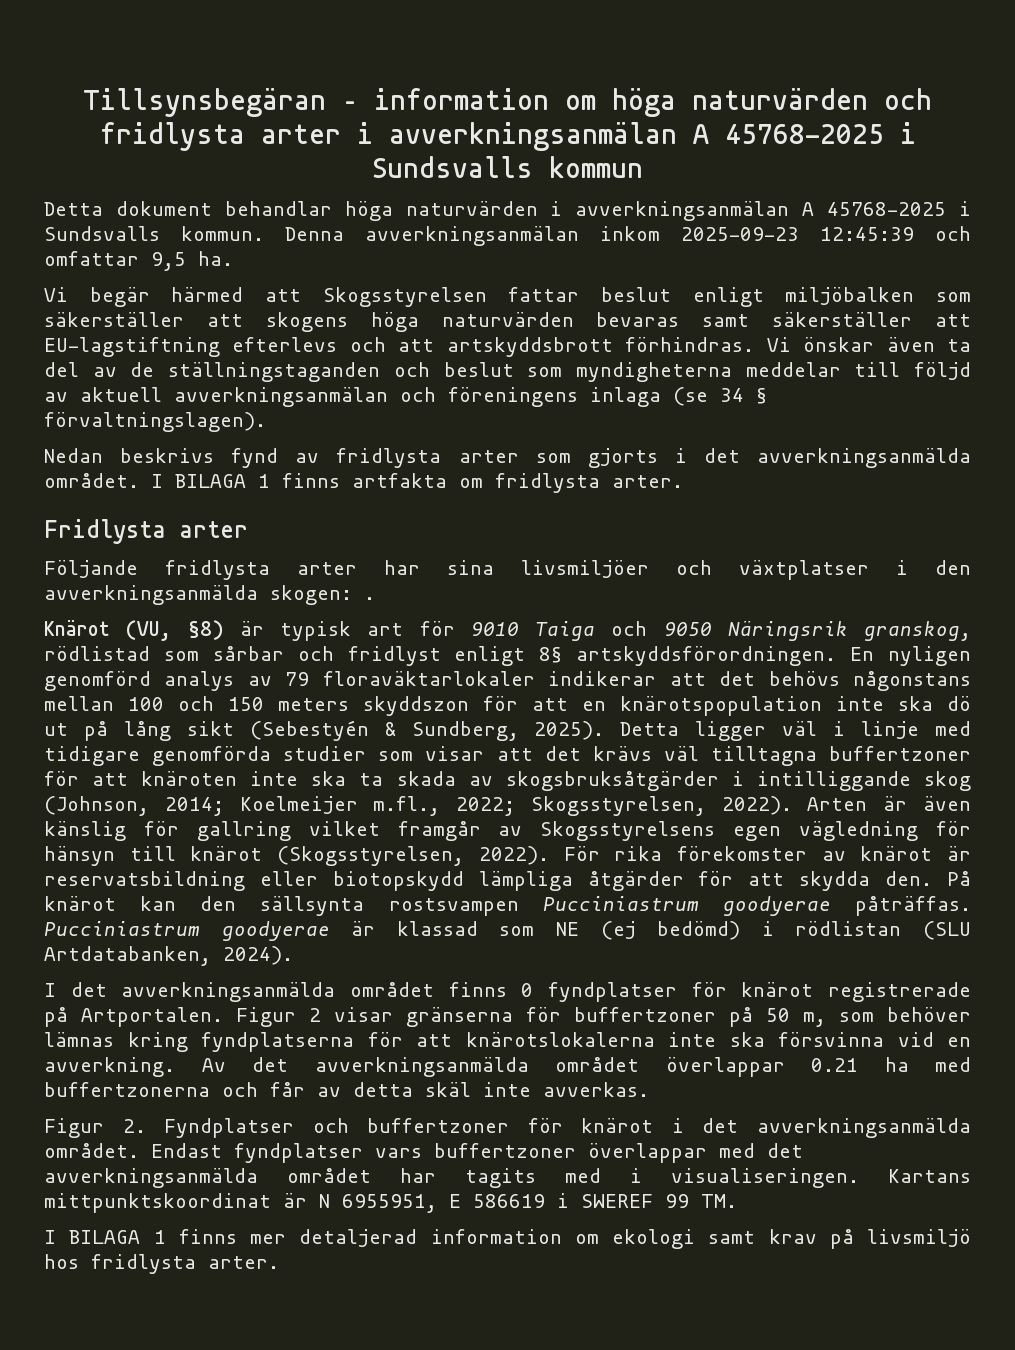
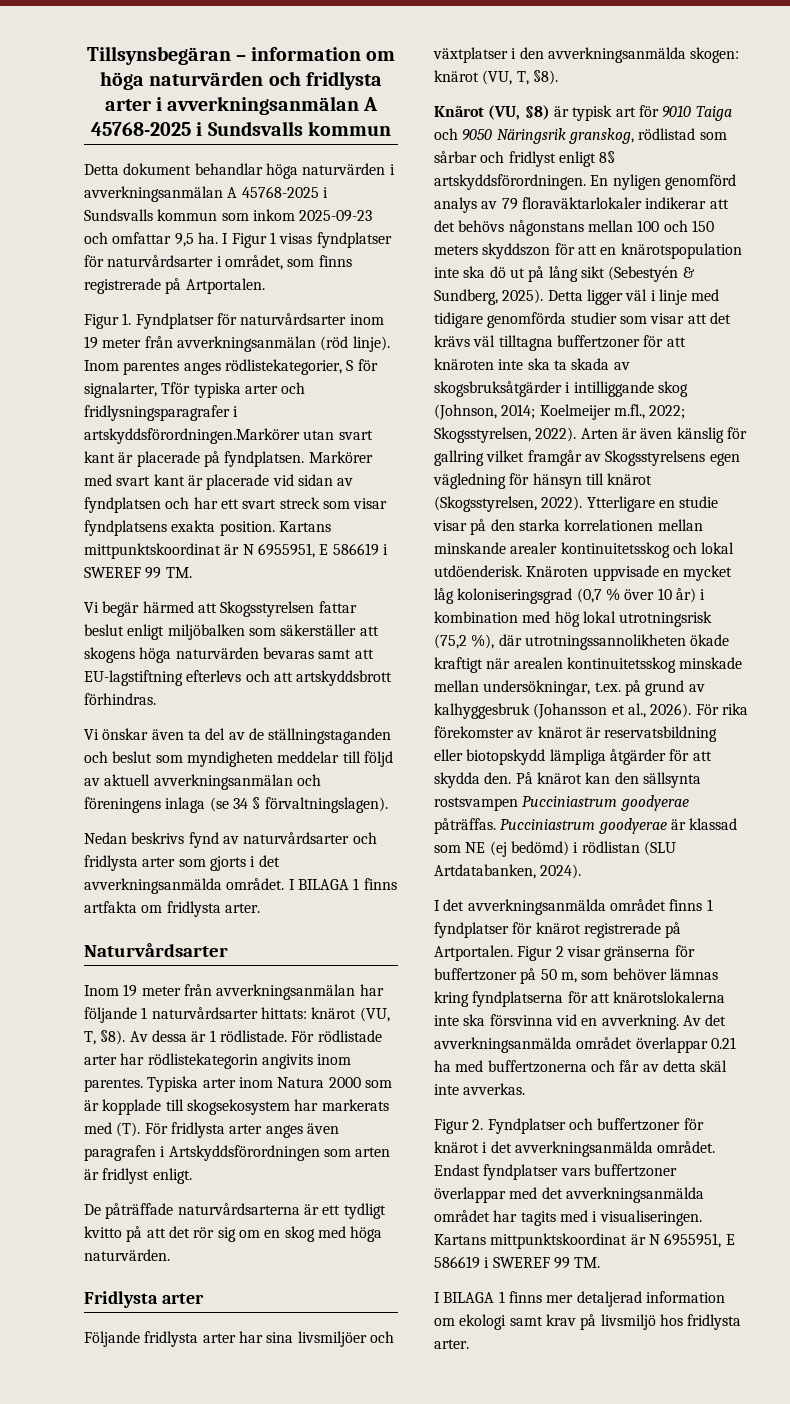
- Detta dokument behandlar höga naturvärden i avverkningsanmälan A 45768-2025 i Sundsvalls kommun. Denna avverkningsanmälan inkom 2025-09-23 12:45:39 och omfattar 9,5 ha.
+ Detta dokument behandlar höga naturvärden i avverkningsanmälan A 45768-2025 i Sundsvalls kommun som inkom 2025-09-23 och omfattar 9,5 ha. I Figur 1 visas fyndplatser för naturvårdsarter i området, som finns registrerade på Artportalen.
+ Figur 1. Fyndplatser för naturvårdsarter inom 19 meter från avverkningsanmälan (röd linje). Inom parentes anges rödlistekategorier, S för signalarter, Tför typiska arter och fridlysningsparagrafer i artskyddsförordningen.Markörer utan svart kant är placerade på fyndplatsen. Markörer med svart kant är placerade vid sidan av fyndplatsen och har ett svart streck som visar fyndplatsens exakta position. Kartans mittpunktskoordinat är N 6955951, E 586619 i SWEREF 99 TM.
- Vi begär härmed att Skogsstyrelsen fattar beslut enligt miljöbalken som säkerställer att skogens höga naturvärden bevaras samt säkerställer att EU-lagstiftning efterlevs och att artskyddsbrott förhindras. Vi önskar även ta del av de ställningstaganden och beslut som myndigheterna meddelar till följd av aktuell avverkningsanmälan och föreningens inlaga (se 34 § förvaltningslagen).
+ Vi begär härmed att Skogsstyrelsen fattar beslut enligt miljöbalken som säkerställer att skogens höga naturvärden bevaras samt att EU-lagstiftning efterlevs och att artskyddsbrott förhindras.
+ Vi önskar även ta del av de ställningstaganden och beslut som myndigheten meddelar till följd av aktuell avverkningsanmälan och föreningens inlaga (se 34 § förvaltningslagen).
- Nedan beskrivs fynd av fridlysta arter som gjorts i det avverkningsanmälda området.
+ Nedan beskrivs fynd av naturvårdsarter och fridlysta arter som gjorts i det avverkningsanmälda området.
+ Naturvårdsarter
+ Inom 19 meter från avverkningsanmälan har följande 1 naturvårdsarter hittats: knärot (VU, T, §8). Av dessa är 1 rödlistade. För rödlistade arter har rödlistekategorin angivits inom parentes. Typiska arter inom Natura 2000 som är kopplade till skogsekosystem har markerats med (T). För fridlysta arter anges även paragrafen i Artskyddsförordningen som arten är fridlyst enligt.
+ De påträffade naturvårdsarterna är ett tydligt kvitto på att det rör sig om en skog med höga naturvärden.
- Följande fridlysta arter har sina livsmiljöer och växtplatser i den avverkningsanmälda skogen: .
+ Följande fridlysta arter har sina livsmiljöer och växtplatser i den avverkningsanmälda skogen: knärot (VU, T, §8).
+ Ytterligare en studie visar på den starka korrelationen mellan minskande arealer kontinuitetsskog och lokal utdöenderisk. Knäroten uppvisade en mycket låg koloniseringsgrad (0,7 % över 10 år) i kombination med hög lokal utrotningsrisk (75,2 %), där utrotningssannolikheten ökade kraftigt när arealen kontinuitetsskog minskade mellan undersökningar, t.ex. på grund av kalhyggesbruk (Johansson et al., 2026).
- I det avverkningsanmälda området finns 0 fyndplatser för knärot registrerade på Artportalen.
+ I det avverkningsanmälda området finns 1 fyndplatser för knärot registrerade på Artportalen.

